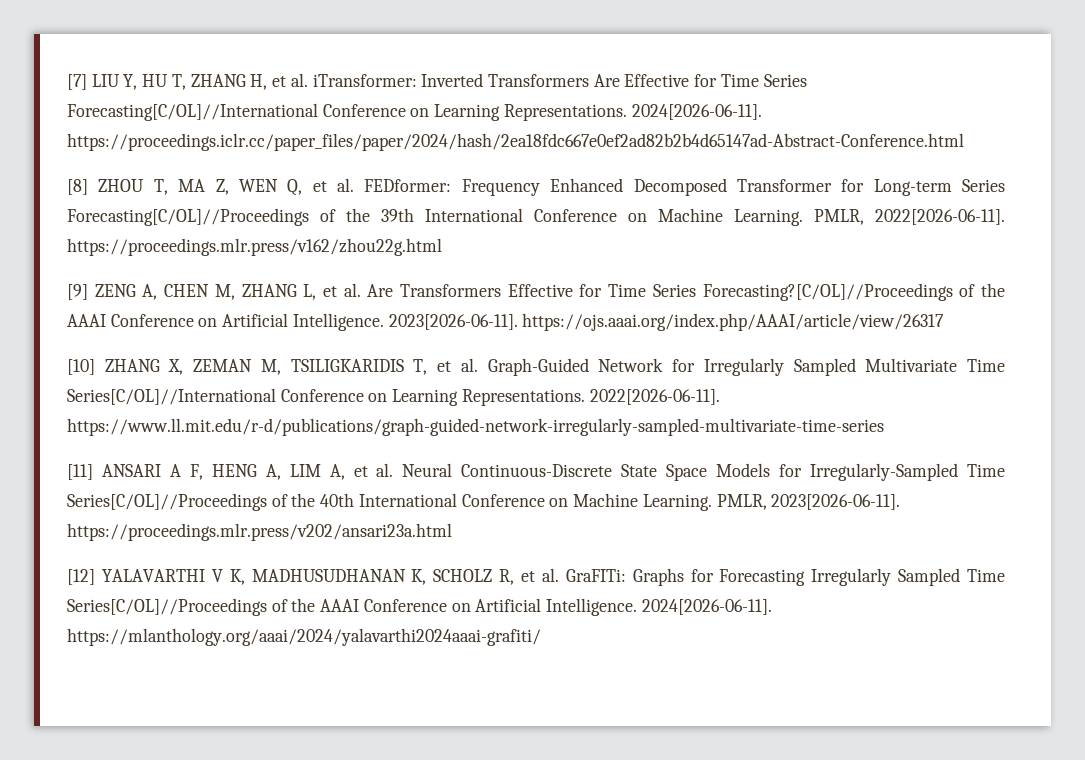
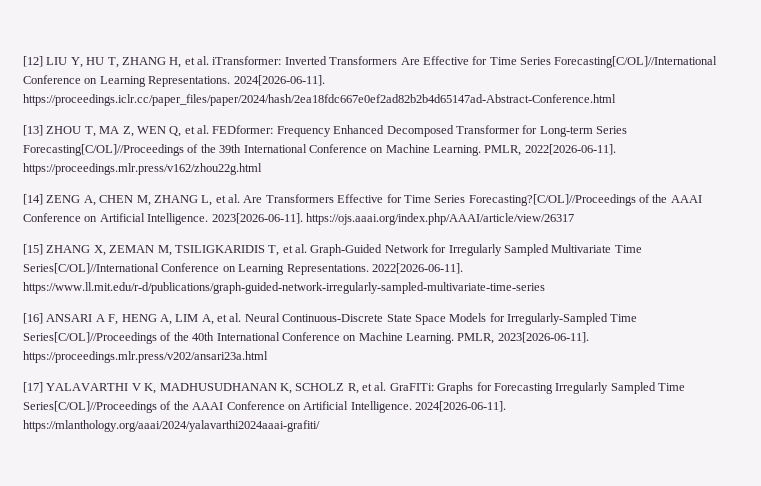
- [7] LIU Y, HU T, ZHANG H, et al. iTransformer: Inverted Transformers Are Effective for Time Series Forecasting[C/OL]//International Conference on Learning Representations.
+ [12] LIU Y, HU T, ZHANG H, et al. iTransformer: Inverted Transformers Are Effective for Time Series Forecasting[C/OL]//International Conference on Learning Representations.
- [8] ZHOU T, MA Z, WEN Q, et al. FEDformer: Frequency Enhanced Decomposed Transformer for Long-term Series Forecasting[C/OL]//Proceedings of the 39th International Conference on Machine Learning.
+ [13] ZHOU T, MA Z, WEN Q, et al. FEDformer: Frequency Enhanced Decomposed Transformer for Long-term Series Forecasting[C/OL]//Proceedings of the 39th International Conference on Machine Learning.
- [9] ZENG A, CHEN M, ZHANG L, et al. Are Transformers Effective for Time Series Forecasting?[C/OL]//Proceedings of the AAAI Conference on Artificial Intelligence.
+ [14] ZENG A, CHEN M, ZHANG L, et al. Are Transformers Effective for Time Series Forecasting?[C/OL]//Proceedings of the AAAI Conference on Artificial Intelligence.
- [10] ZHANG X, ZEMAN M, TSILIGKARIDIS T, et al. Graph-Guided Network for Irregularly Sampled Multivariate Time Series[C/OL]//International Conference on Learning Representations.
+ [15] ZHANG X, ZEMAN M, TSILIGKARIDIS T, et al. Graph-Guided Network for Irregularly Sampled Multivariate Time Series[C/OL]//International Conference on Learning Representations.
- [11] ANSARI A F, HENG A, LIM A, et al. Neural Continuous-Discrete State Space Models for Irregularly-Sampled Time Series[C/OL]//Proceedings of the 40th International Conference on Machine Learning.
+ [16] ANSARI A F, HENG A, LIM A, et al. Neural Continuous-Discrete State Space Models for Irregularly-Sampled Time Series[C/OL]//Proceedings of the 40th International Conference on Machine Learning.
- [12] YALAVARTHI V K, MADHUSUDHANAN K, SCHOLZ R, et al. GraFITi: Graphs for Forecasting Irregularly Sampled Time Series[C/OL]//Proceedings of the AAAI Conference on Artificial Intelligence.
+ [17] YALAVARTHI V K, MADHUSUDHANAN K, SCHOLZ R, et al. GraFITi: Graphs for Forecasting Irregularly Sampled Time Series[C/OL]//Proceedings of the AAAI Conference on Artificial Intelligence.

